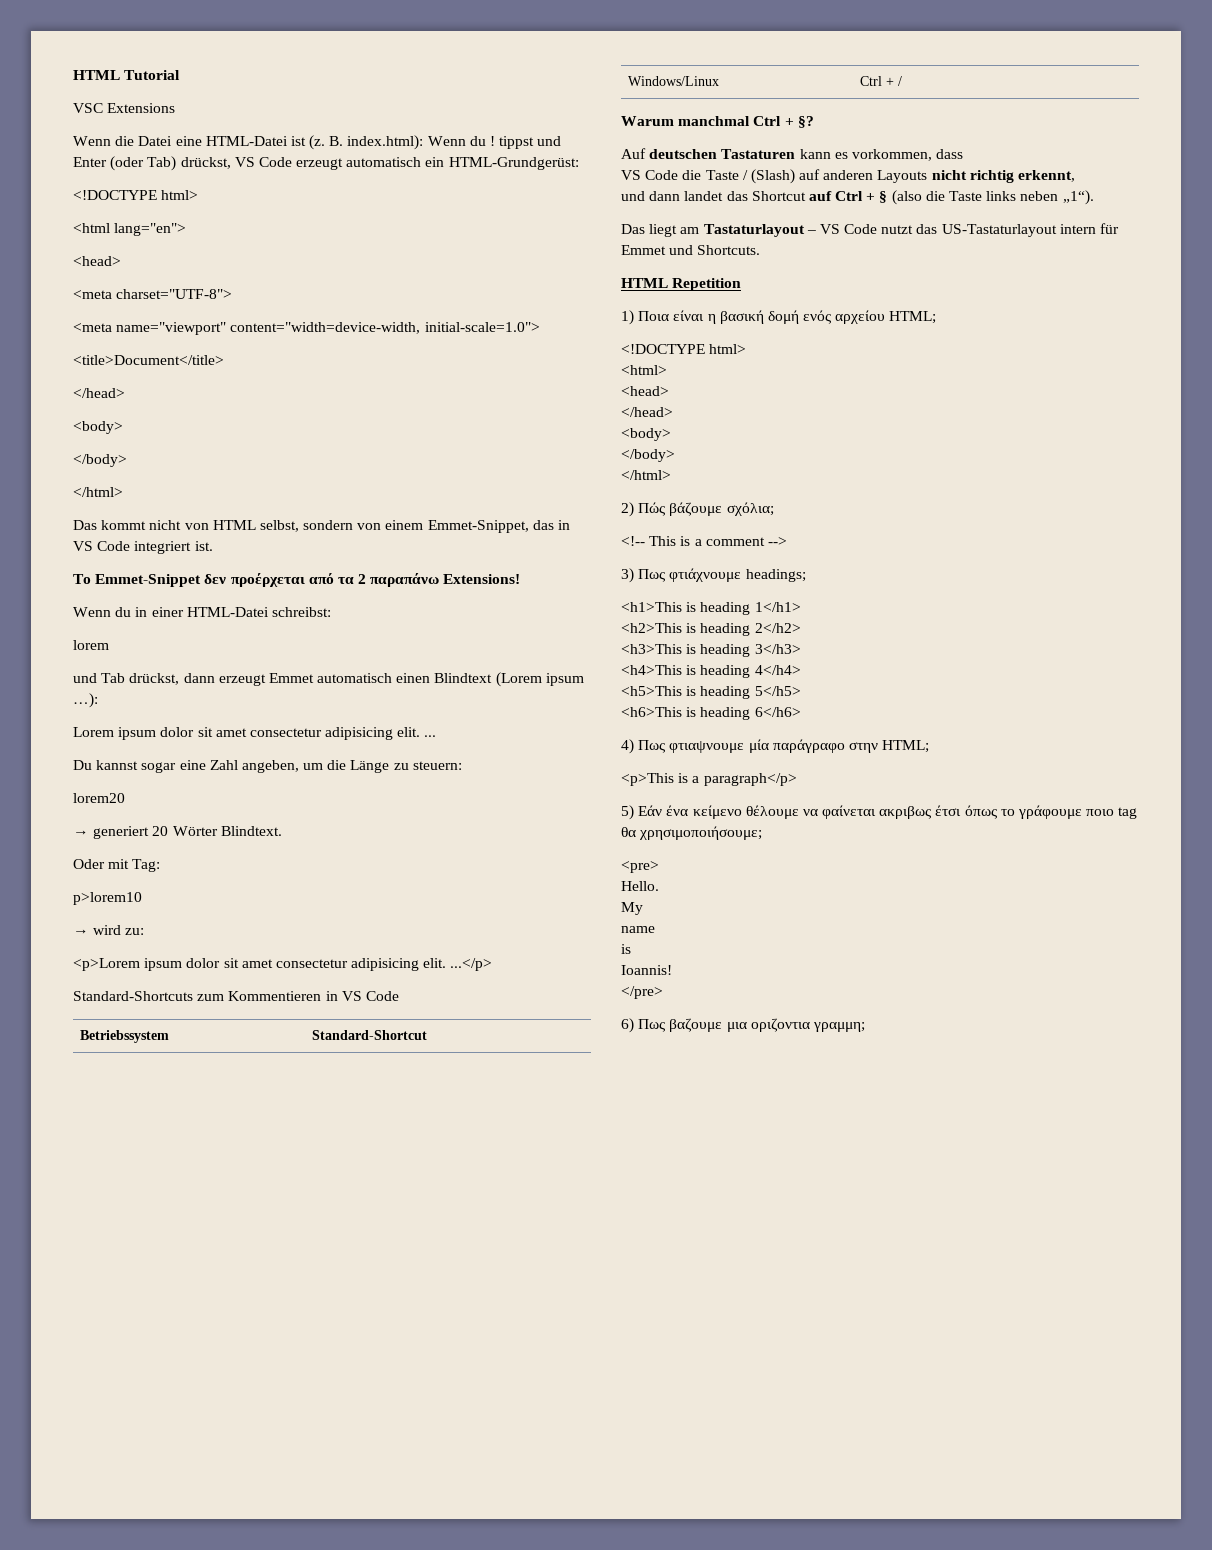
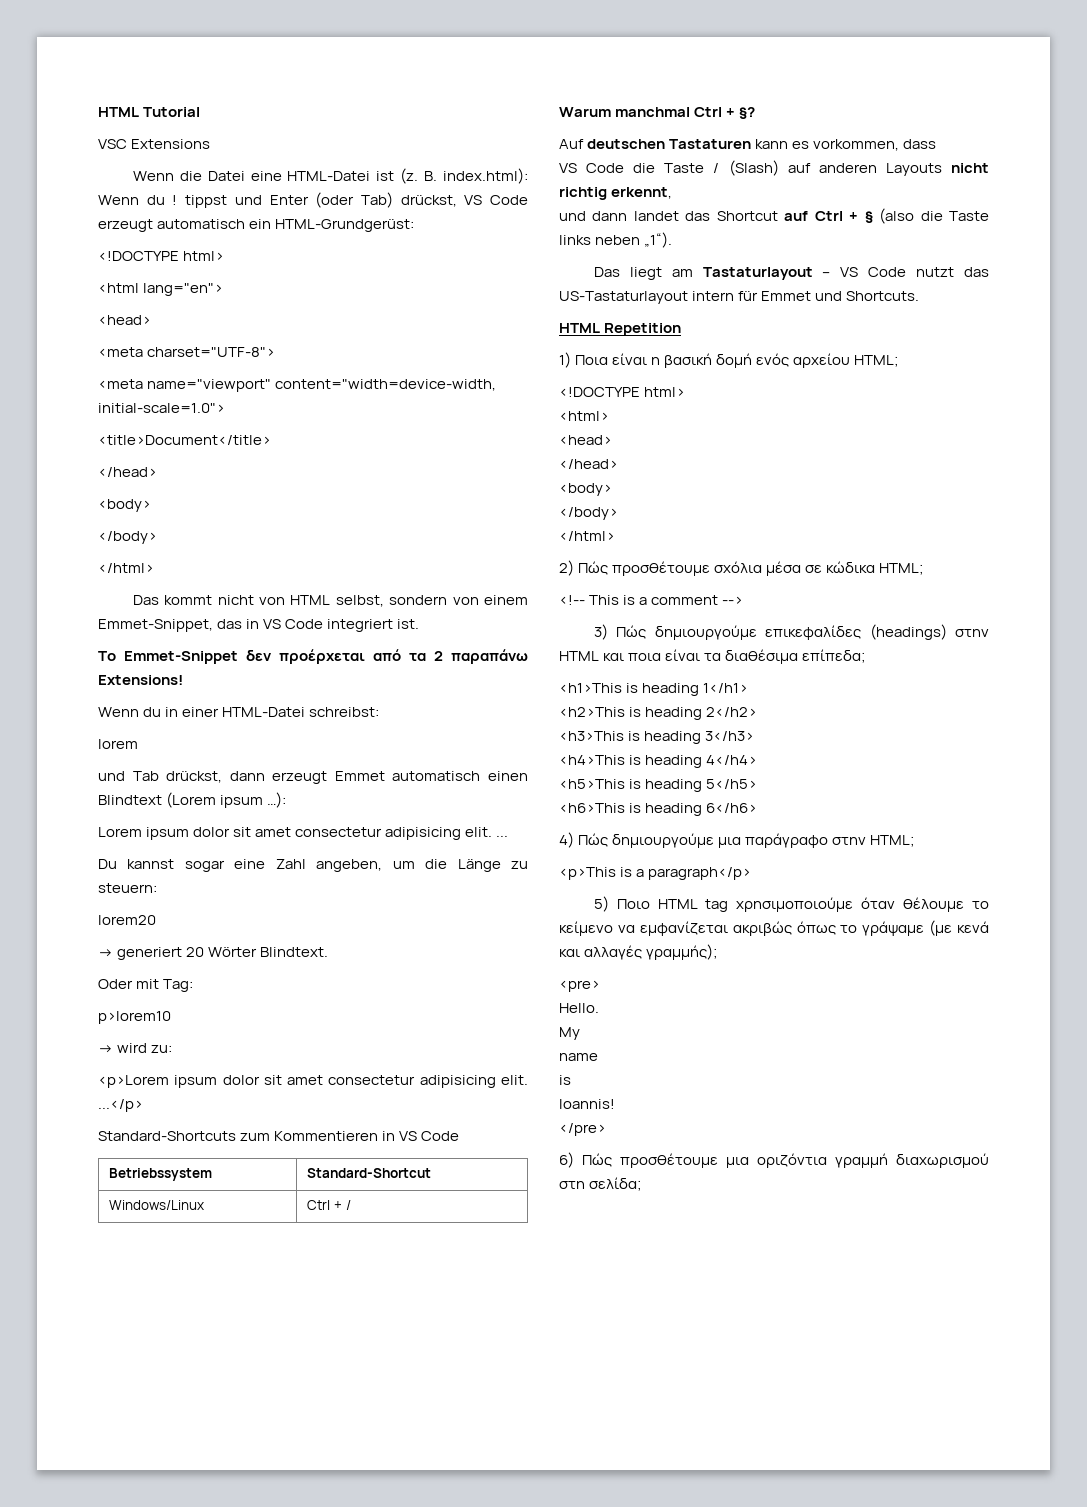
- 2) Πώς βάζουμε σχόλια;
+ 2) Πώς προσθέτουμε σχόλια μέσα σε κώδικα HTML;
- 3) Πως φτιάχνουμε headings;
+ 3) Πώς δημιουργούμε επικεφαλίδες (headings) στην HTML και ποια είναι τα διαθέσιμα επίπεδα;
- 4) Πως φτιαψνουμε μία παράγραφο στην HTML;
+ 4) Πώς δημιουργούμε μια παράγραφο στην HTML;
- 5) Εάν ένα κείμενο θέλουμε να φαίνεται ακριβως έτσι όπως το γράφουμε ποιο tag θα χρησιμοποιήσουμε;
+ 5) Ποιο HTML tag χρησιμοποιούμε όταν θέλουμε το κείμενο να εμφανίζεται ακριβώς όπως το γράψαμε (με κενά και αλλαγές γραμμής);
- 6) Πως βαζουμε μια οριζοντια γραμμη;
+ 6) Πώς προσθέτουμε μια οριζόντια γραμμή διαχωρισμού στη σελίδα;

